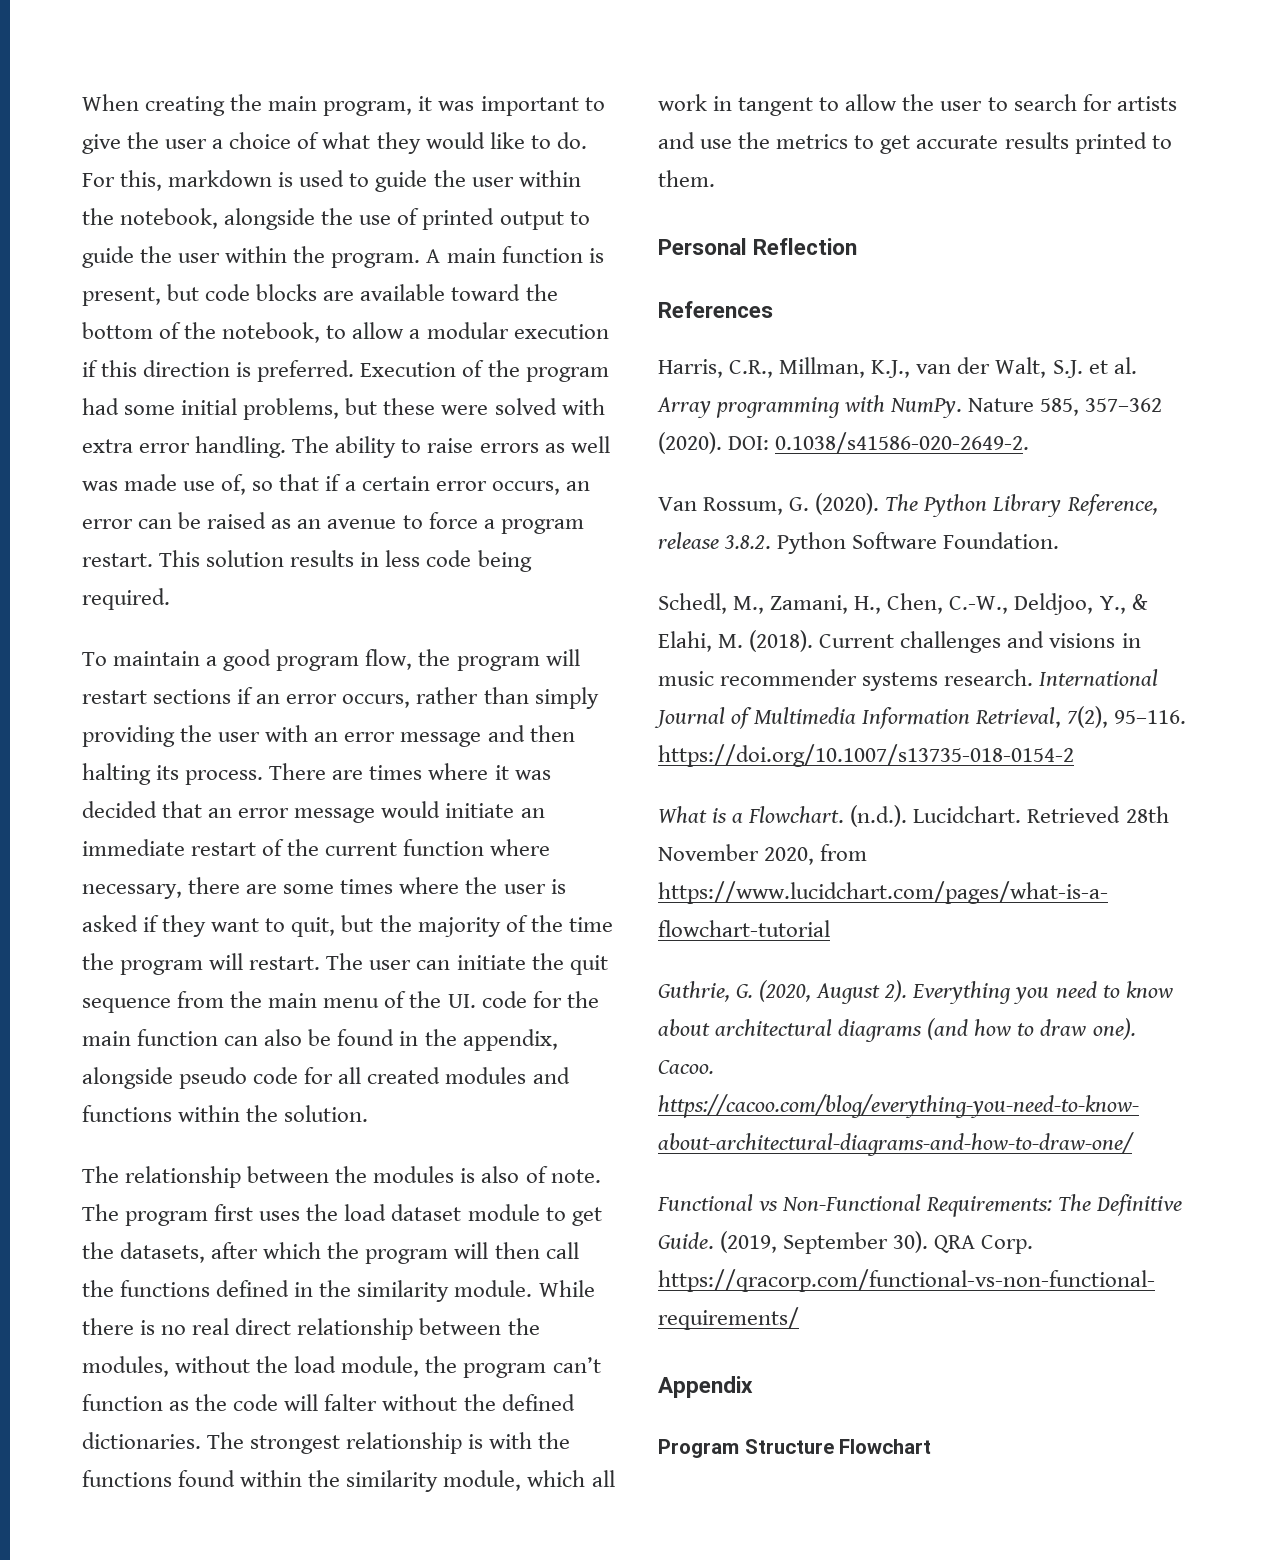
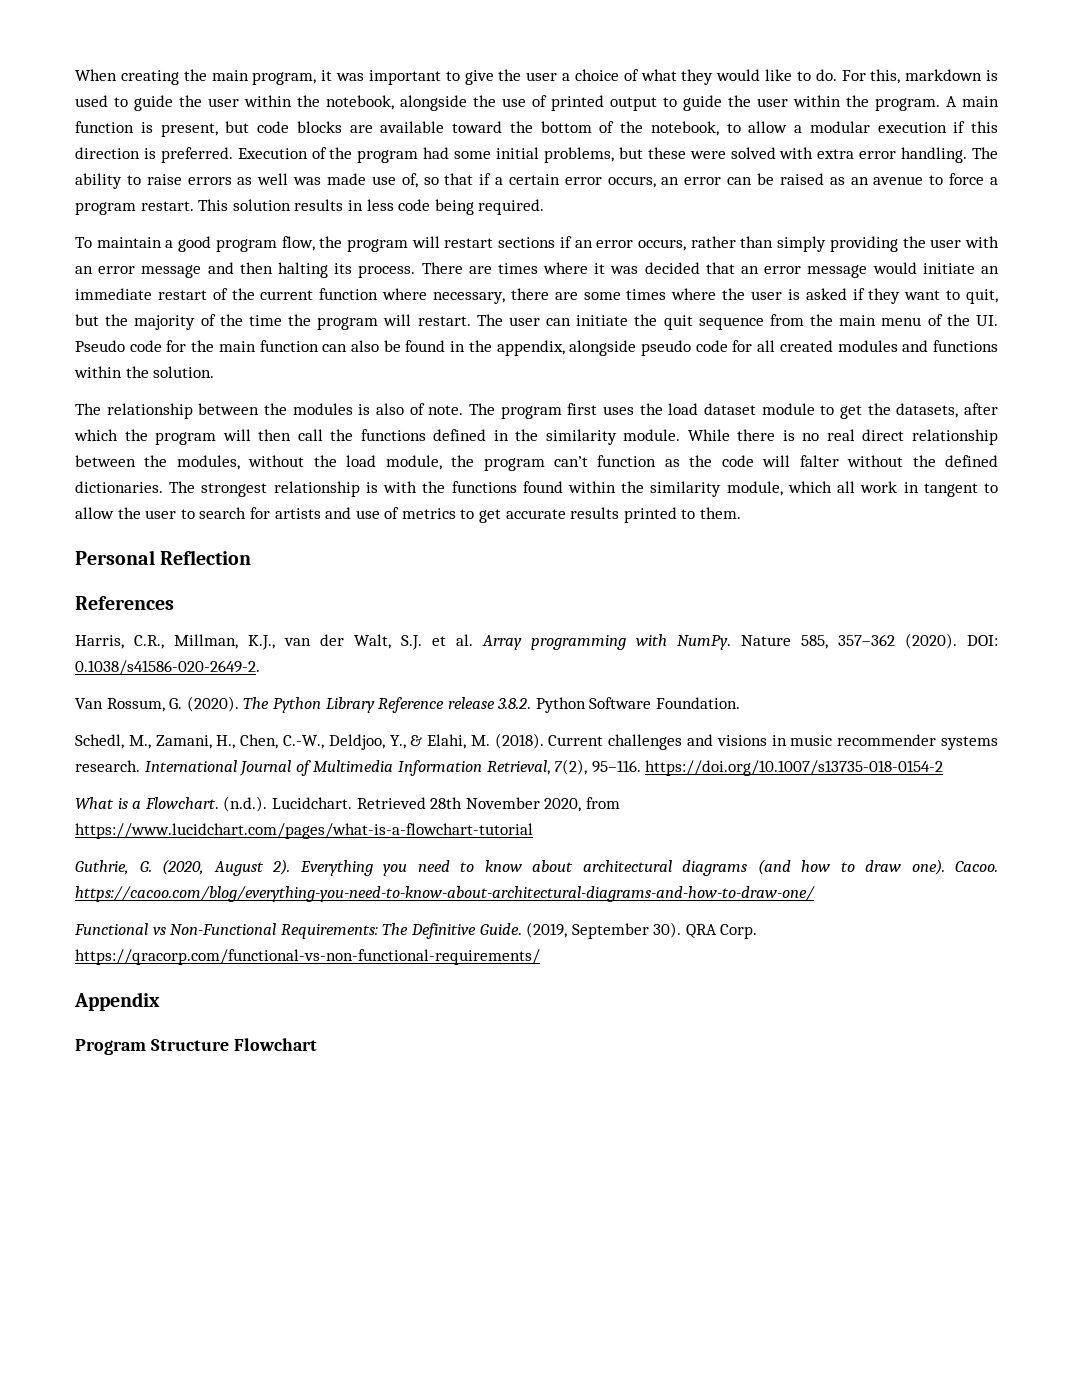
- The user can initiate the quit sequence from the main menu of the UI. code for the main function can also be found in the appendix, alongside pseudo code for all created modules and functions within the solution.
+ The user can initiate the quit sequence from the main menu of the UI. Pseudo code for the main function can also be found in the appendix, alongside pseudo code for all created modules and functions within the solution.
- The strongest relationship is with the functions found within the similarity module, which all work in tangent to allow the user to search for artists and use the metrics to get accurate results printed to them.
+ The strongest relationship is with the functions found within the similarity module, which all work in tangent to allow the user to search for artists and use of metrics to get accurate results printed to them.
- The Python Library Reference, release 3.8.2. Python Software Foundation.
+ The Python Library Reference release 3.8.2. Python Software Foundation.

